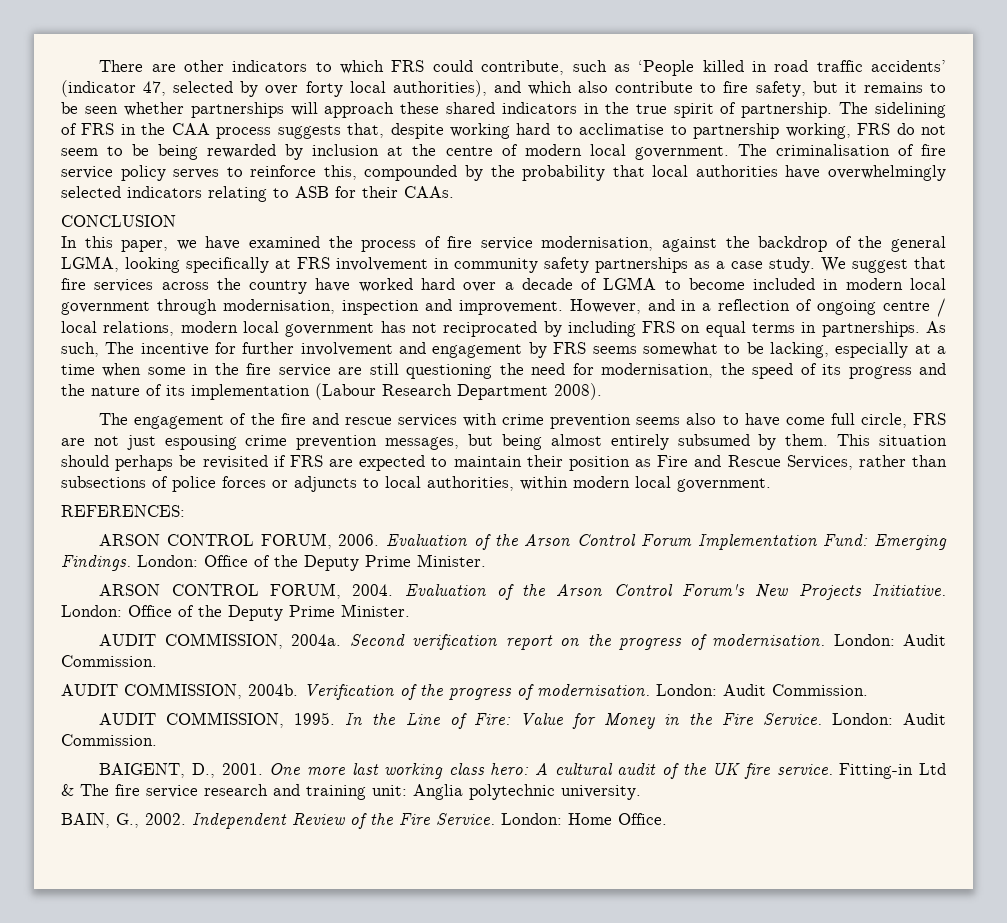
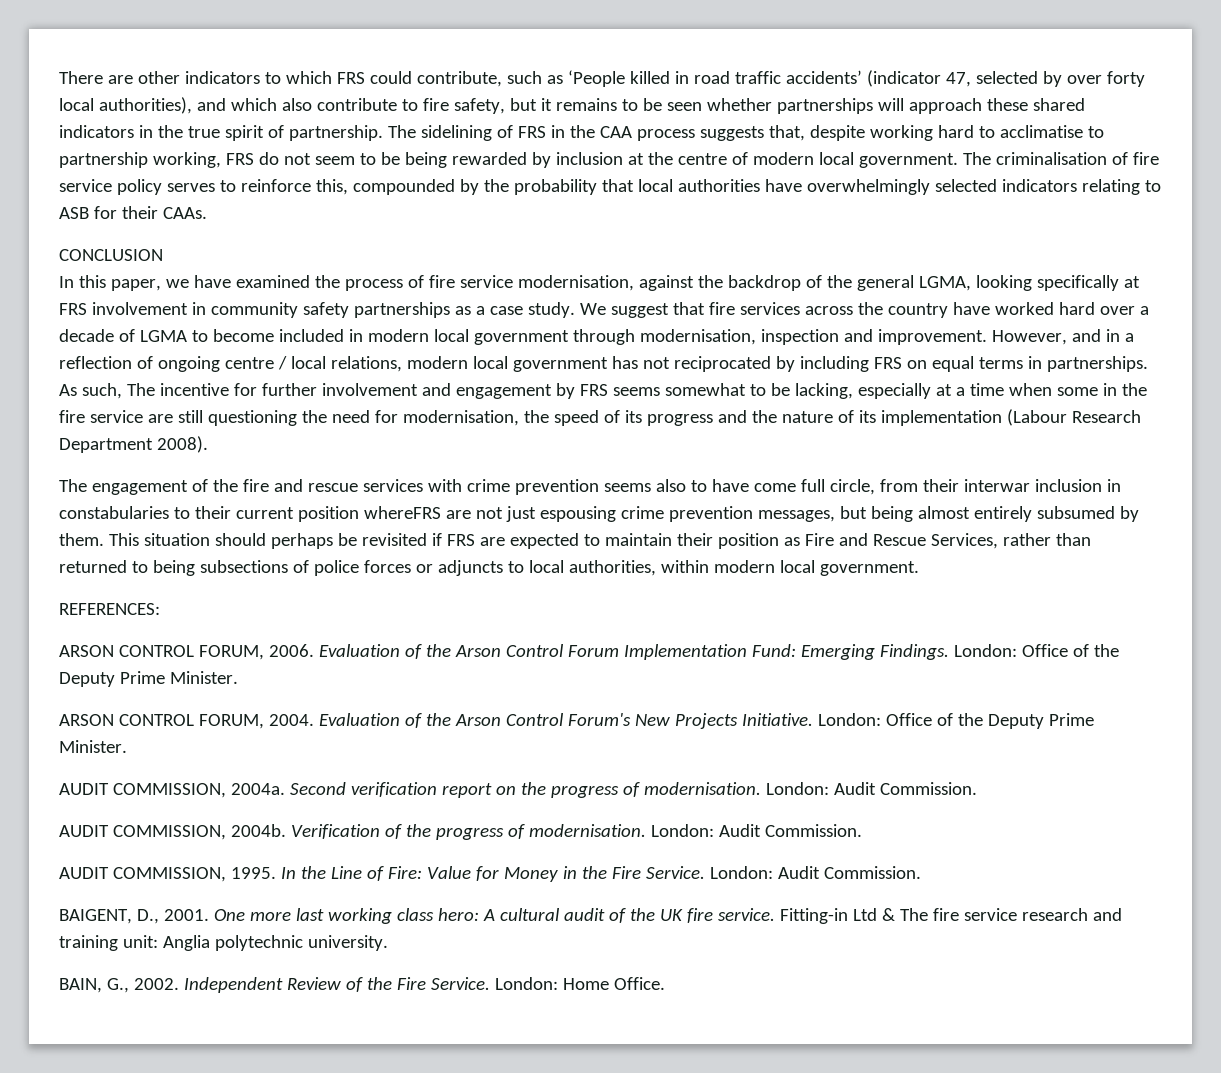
- The engagement of the fire and rescue services with crime prevention seems also to have come full circle, FRS are not just espousing crime prevention messages, but being almost entirely subsumed by them.
+ The engagement of the fire and rescue services with crime prevention seems also to have come full circle, from their interwar inclusion in constabularies to their current position whereFRS are not just espousing crime prevention messages, but being almost entirely subsumed by them.
- This situation should perhaps be revisited if FRS are expected to maintain their position as Fire and Rescue Services, rather than subsections of police forces or adjuncts to local authorities, within modern local government.
+ This situation should perhaps be revisited if FRS are expected to maintain their position as Fire and Rescue Services, rather than returned to being subsections of police forces or adjuncts to local authorities, within modern local government.

